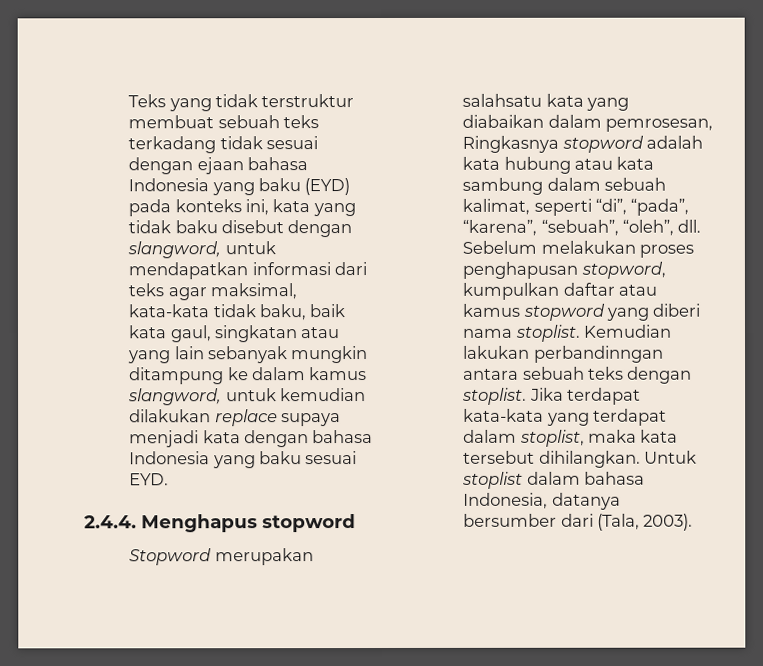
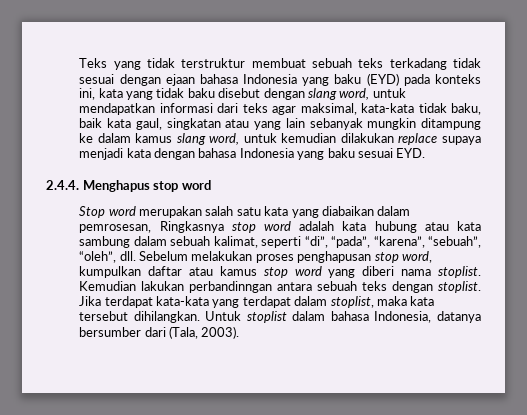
- Teks yang tidak terstruktur membuat sebuah teks terkadang tidak sesuai dengan ejaan bahasa Indonesia yang baku (EYD) pada konteks ini, kata yang tidak baku disebut dengan slangword, untuk mendapatkan informasi dari teks agar maksimal, kata-kata tidak baku, baik kata gaul, singkatan atau yang lain sebanyak mungkin ditampung ke dalam kamus slangword, untuk kemudian dilakukan replace supaya menjadi kata dengan bahasa Indonesia yang baku sesuai EYD.
+ Teks yang tidak terstruktur membuat sebuah teks terkadang tidak sesuai dengan ejaan bahasa Indonesia yang baku (EYD) pada konteks ini, kata yang tidak baku disebut dengan slang word, untuk mendapatkan informasi dari teks agar maksimal, kata-kata tidak baku, baik kata gaul, singkatan atau yang lain sebanyak mungkin ditampung ke dalam kamus slang word, untuk kemudian dilakukan replace supaya menjadi kata dengan bahasa Indonesia yang baku sesuai EYD.
- 2.4.4. Menghapus stopword
- Stopword merupakan salahsatu kata yang diabaikan dalam pemrosesan, Ringkasnya stopword adalah kata hubung atau kata sambung dalam sebuah kalimat, seperti “di”, “pada”, “karena”, “sebuah”, “oleh”, dll.
+ 2.4.4. Menghapus stop word
+ Stop word merupakan salah satu kata yang diabaikan dalam pemrosesan, Ringkasnya stop word adalah kata hubung atau kata sambung dalam sebuah kalimat, seperti “di”, “pada”, “karena”, “sebuah”, “oleh”, dll.
- Sebelum melakukan proses penghapusan stopword, kumpulkan daftar atau kamus stopword yang diberi nama stoplist.
+ Sebelum melakukan proses penghapusan stop word, kumpulkan daftar atau kamus stop word yang diberi nama stoplist.

